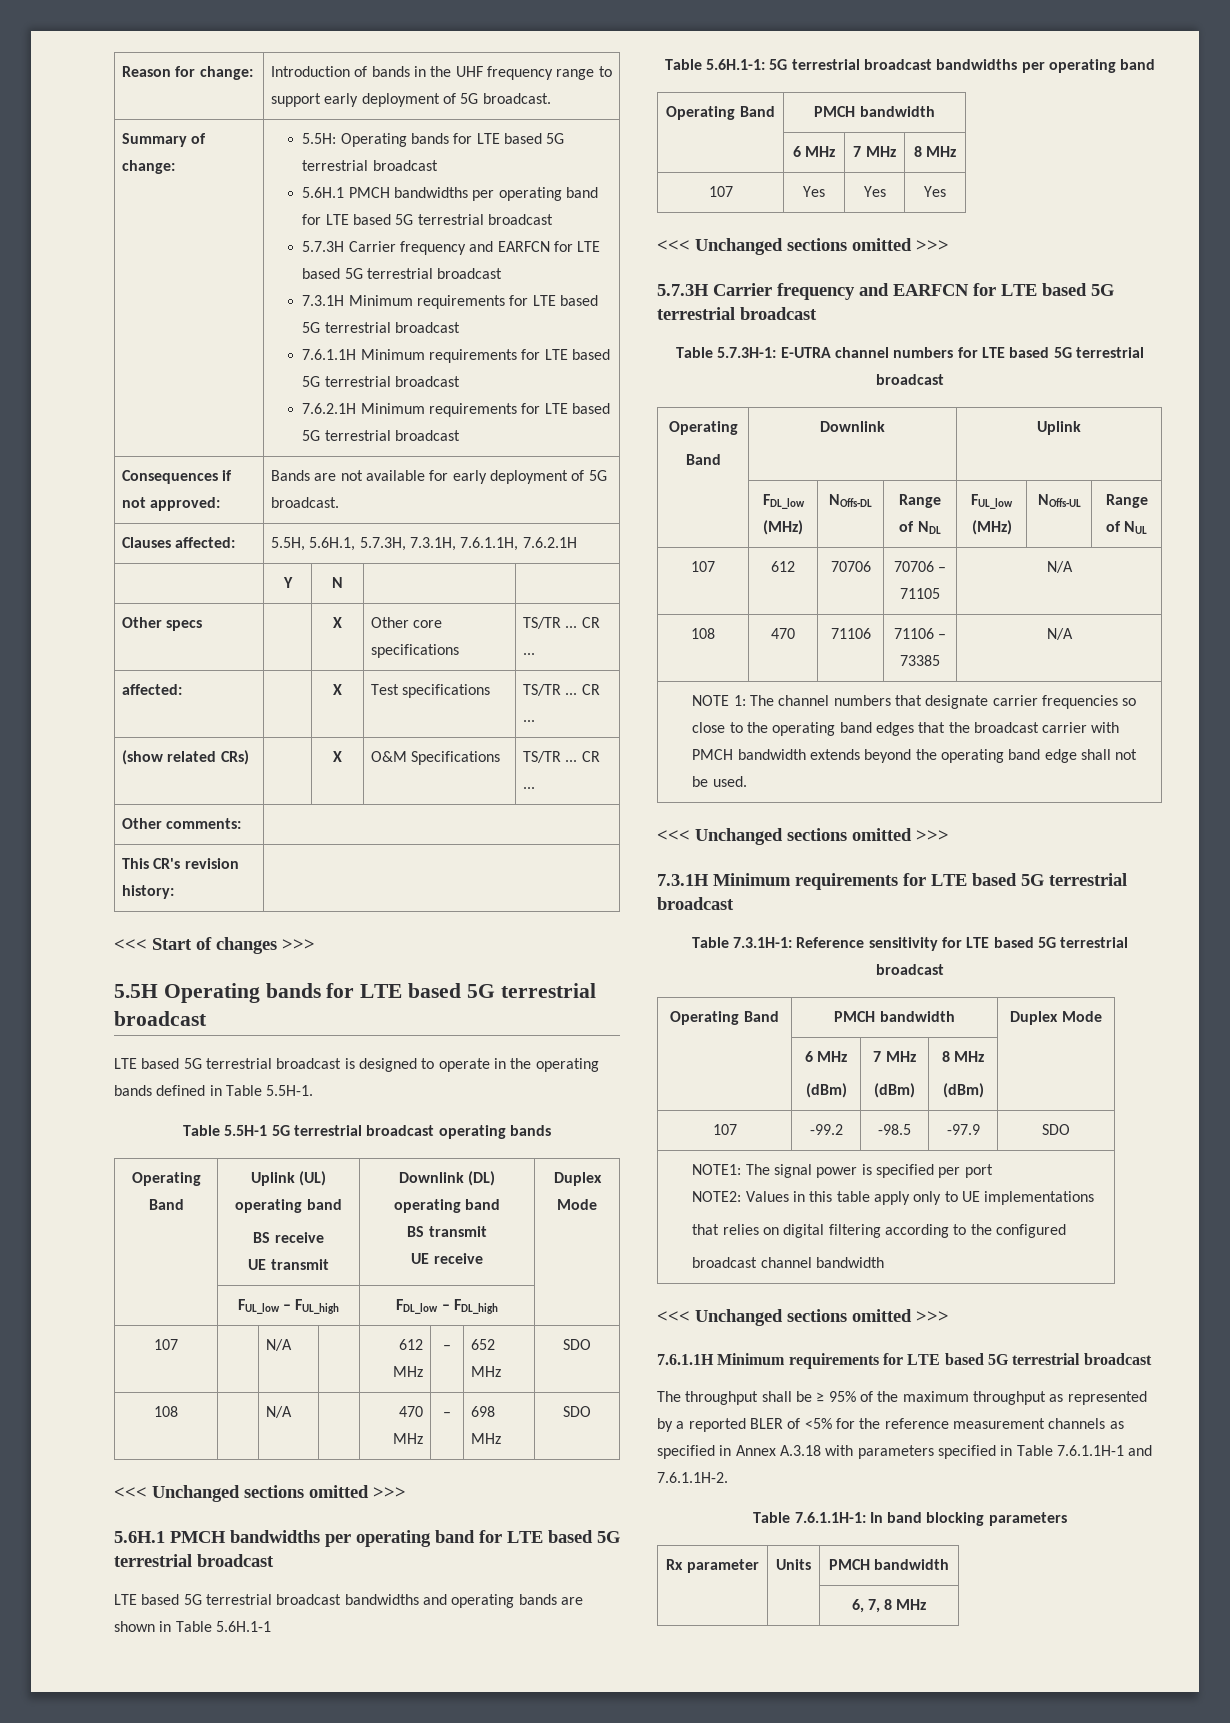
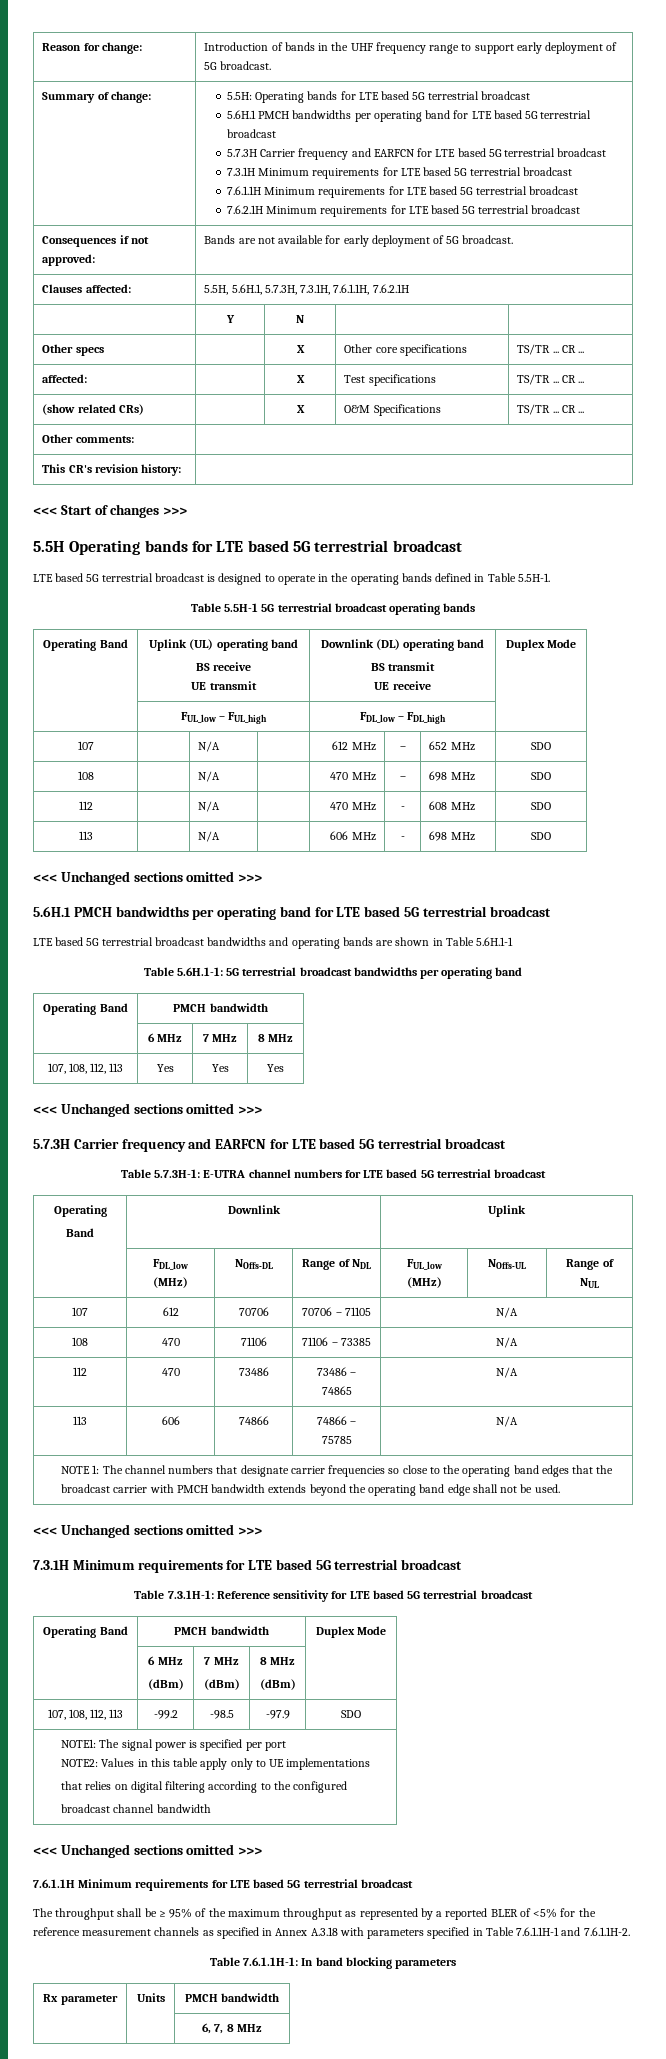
+ 112 | | N/A | | 470 MHz | - | 608 MHz | SDO
+ 113 | | N/A | | 606 MHz | - | 698 MHz | SDO
- 107 | Yes | Yes | Yes
+ 107, 108, 112, 113 | Yes | Yes | Yes
+ 112 | 470 | 73486 | 73486 – 74865 | N/A
+ 113 | 606 | 74866 | 74866 – 75785 | N/A
- 107 | -99.2 | -98.5 | -97.9 | SDO
+ 107, 108, 112, 113 | -99.2 | -98.5 | -97.9 | SDO

